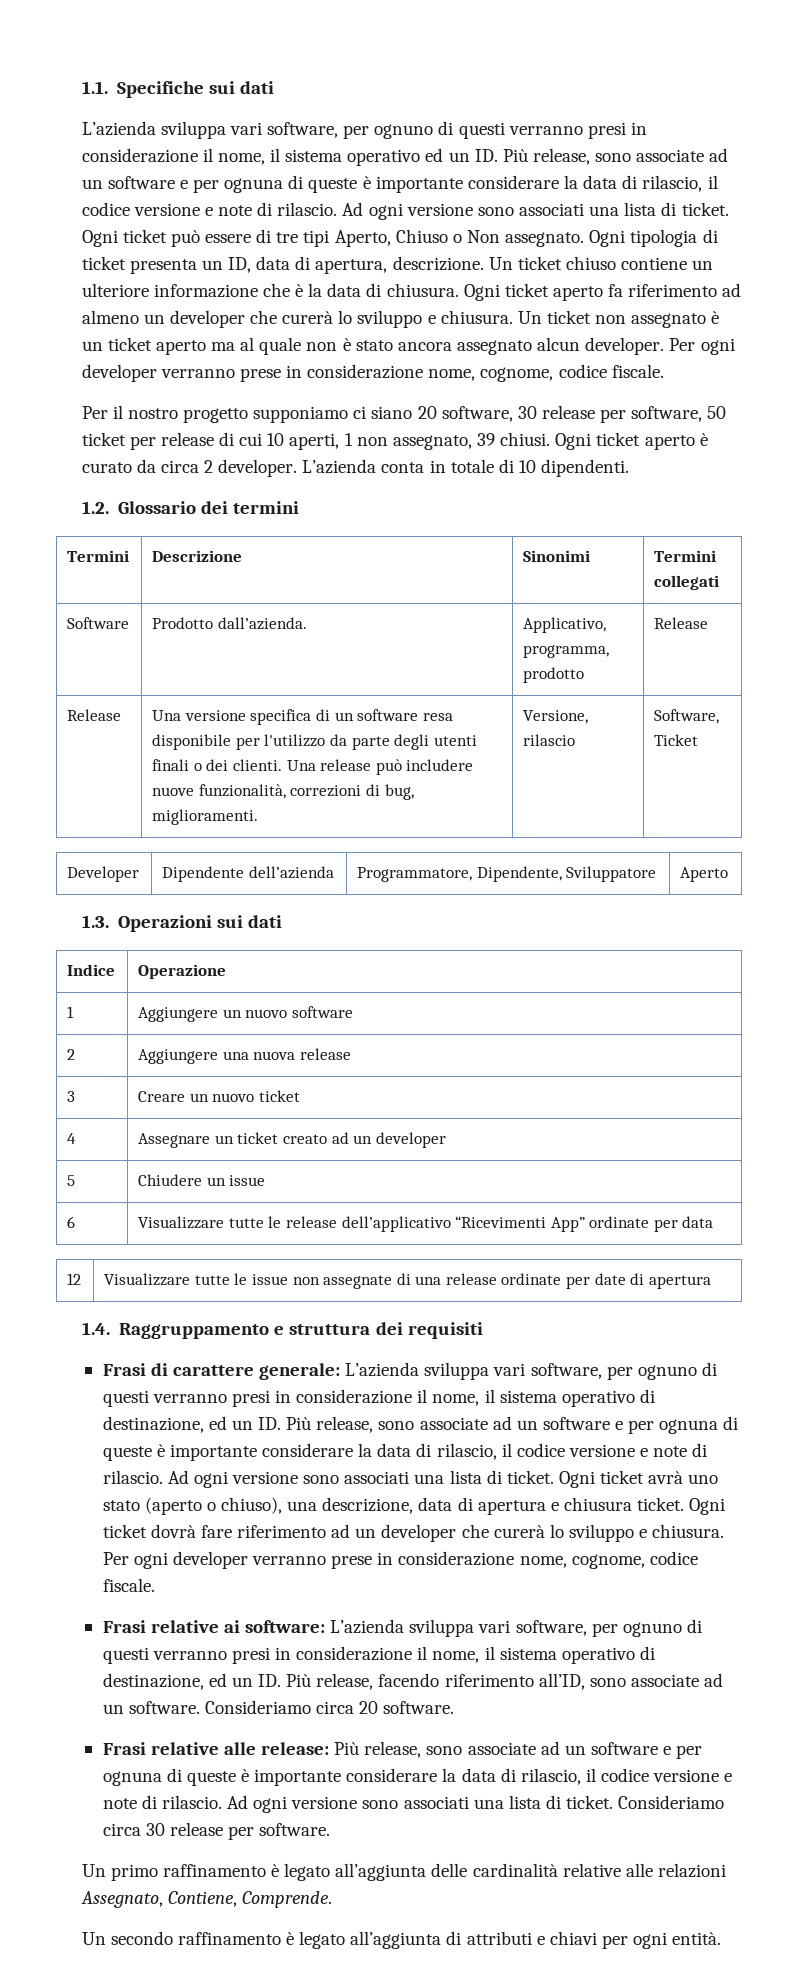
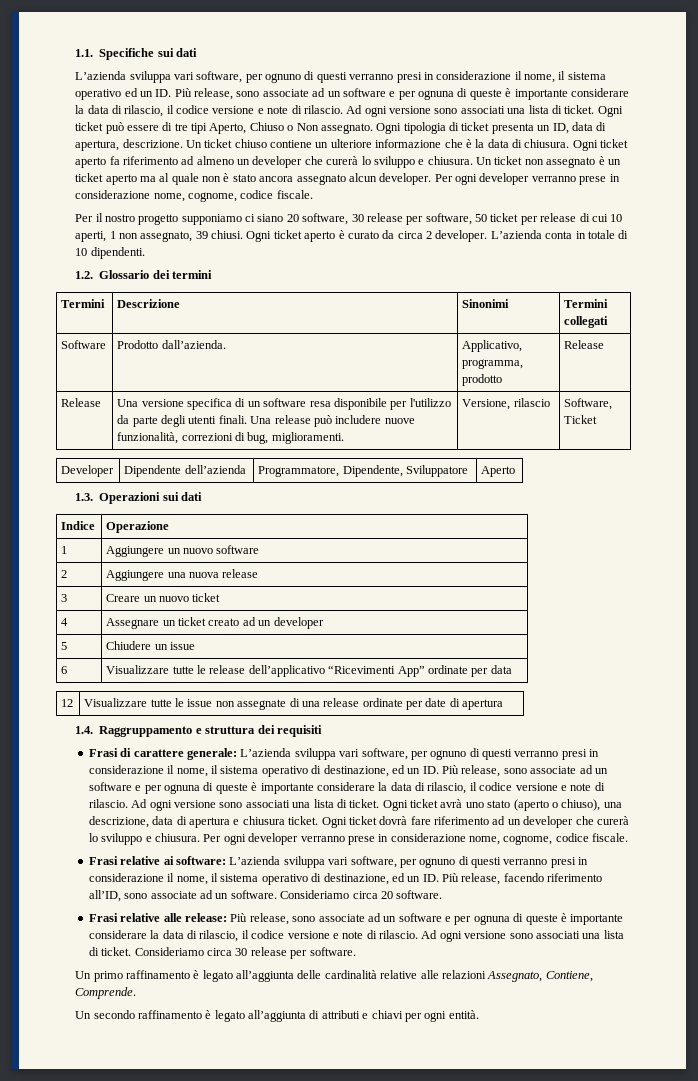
- Release | Una versione specifica di un software resa disponibile per l'utilizzo da parte degli utenti finali o dei clienti. Una release può includere nuove funzionalità, correzioni di bug, miglioramenti. | Versione, rilascio | Software, Ticket
+ Release | Una versione specifica di un software resa disponibile per l'utilizzo da parte degli utenti finali. Una release può includere nuove funzionalità, correzioni di bug, miglioramenti. | Versione, rilascio | Software, Ticket

